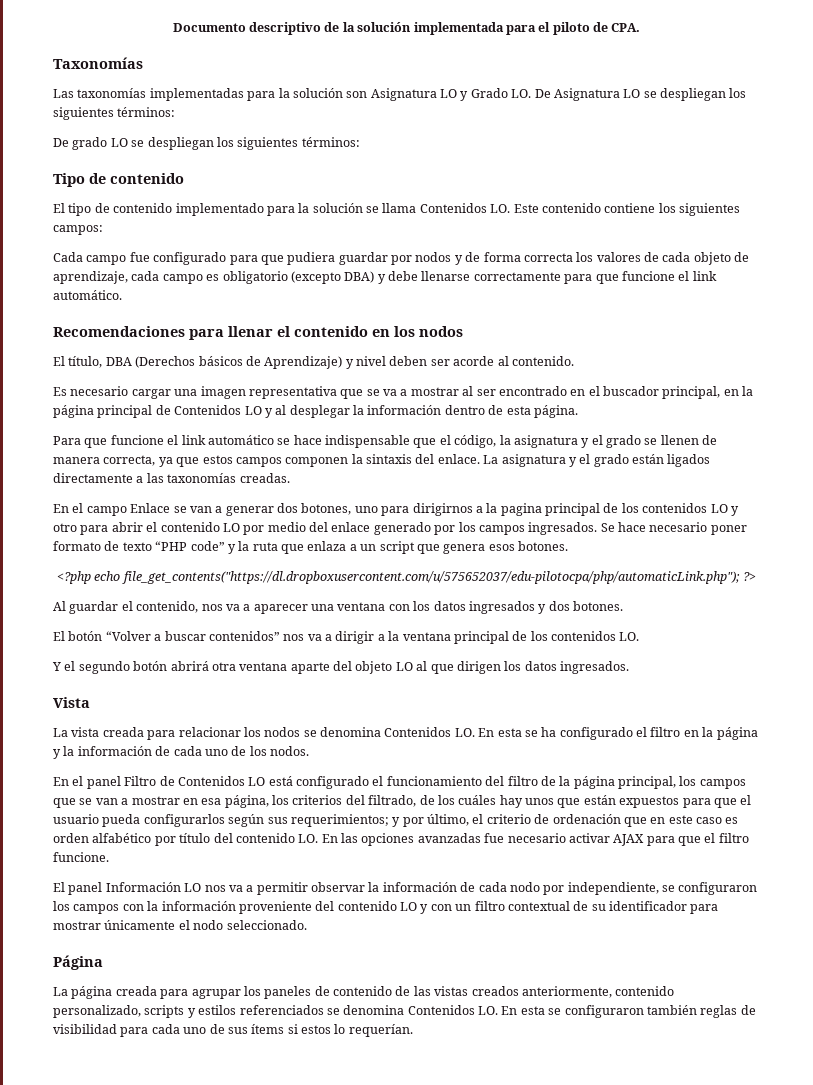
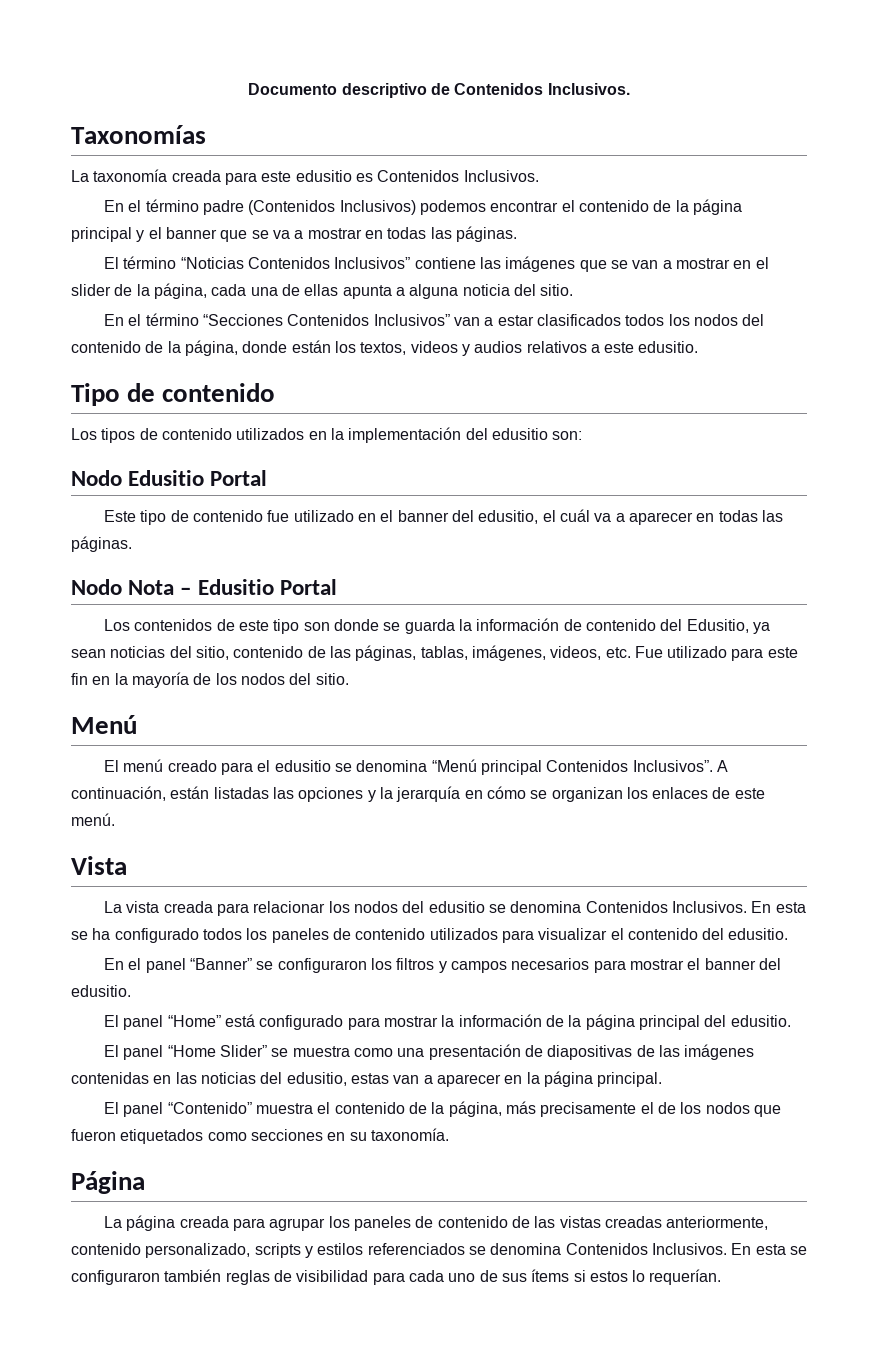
- Documento descriptivo de la solución implementada para el piloto de CPA.
+ Documento descriptivo de Contenidos Inclusivos.
  Taxonomías
- Las taxonomías implementadas para la solución son Asignatura LO y Grado LO. De Asignatura LO se despliegan los siguientes términos:
- De grado LO se despliegan los siguientes términos:
+ La taxonomía creada para este edusitio es Contenidos Inclusivos.
+ En el término padre (Contenidos Inclusivos) podemos encontrar el contenido de la página principal y el banner que se va a mostrar en todas las páginas.
+ El término “Noticias Contenidos Inclusivos” contiene las imágenes que se van a mostrar en el slider de la página, cada una de ellas apunta a alguna noticia del sitio.
+ En el término “Secciones Contenidos Inclusivos” van a estar clasificados todos los nodos del contenido de la página, donde están los textos, videos y audios relativos a este edusitio.
  Tipo de contenido
- El tipo de contenido implementado para la solución se llama Contenidos LO. Este contenido contiene los siguientes campos:
- Cada campo fue configurado para que pudiera guardar por nodos y de forma correcta los valores de cada objeto de aprendizaje, cada campo es obligatorio (excepto DBA) y debe llenarse correctamente para que funcione el link automático.
- Recomendaciones para llenar el contenido en los nodos
- El título, DBA (Derechos básicos de Aprendizaje) y nivel deben ser acorde al contenido.
- Es necesario cargar una imagen representativa que se va a mostrar al ser encontrado en el buscador principal, en la página principal de Contenidos LO y al desplegar la información dentro de esta página.
- Para que funcione el link automático se hace indispensable que el código, la asignatura y el grado se llenen de manera correcta, ya que estos campos componen la sintaxis del enlace. La asignatura y el grado están ligados directamente a las taxonomías creadas.
- En el campo Enlace se van a generar dos botones, uno para dirigirnos a la pagina principal de los contenidos LO y otro para abrir el contenido LO por medio del enlace generado por los campos ingresados. Se hace necesario poner formato de texto “PHP code” y la ruta que enlaza a un script que genera esos botones.
- <?php echo file_get_contents("https://dl.dropboxusercontent.com/u/575652037/edu-pilotocpa/php/automaticLink.php"); ?>
- Al guardar el contenido, nos va a aparecer una ventana con los datos ingresados y dos botones.
- El botón “Volver a buscar contenidos” nos va a dirigir a la ventana principal de los contenidos LO.
- Y el segundo botón abrirá otra ventana aparte del objeto LO al que dirigen los datos ingresados.
+ Los tipos de contenido utilizados en la implementación del edusitio son:
+ Nodo Edusitio Portal
+ Este tipo de contenido fue utilizado en el banner del edusitio, el cuál va a aparecer en todas las páginas.
+ Nodo Nota – Edusitio Portal
+ Los contenidos de este tipo son donde se guarda la información de contenido del Edusitio, ya sean noticias del sitio, contenido de las páginas, tablas, imágenes, videos, etc. Fue utilizado para este fin en la mayoría de los nodos del sitio.
+ Menú
+ El menú creado para el edusitio se denomina “Menú principal Contenidos Inclusivos”. A continuación, están listadas las opciones y la jerarquía en cómo se organizan los enlaces de este menú.
- La vista creada para relacionar los nodos se denomina Contenidos LO. En esta se ha configurado el filtro en la página y la información de cada uno de los nodos.
- En el panel Filtro de Contenidos LO está configurado el funcionamiento del filtro de la página principal, los campos que se van a mostrar en esa página, los criterios del filtrado, de los cuáles hay unos que están expuestos para que el usuario pueda configurarlos según sus requerimientos; y por último, el criterio de ordenación que en este caso es orden alfabético por título del contenido LO. En las opciones avanzadas fue necesario activar AJAX para que el filtro funcione.
- El panel Información LO nos va a permitir observar la información de cada nodo por independiente, se configuraron los campos con la información proveniente del contenido LO y con un filtro contextual de su identificador para mostrar únicamente el nodo seleccionado.
+ La vista creada para relacionar los nodos del edusitio se denomina Contenidos Inclusivos. En esta se ha configurado todos los paneles de contenido utilizados para visualizar el contenido del edusitio.
+ En el panel “Banner” se configuraron los filtros y campos necesarios para mostrar el banner del edusitio.
+ El panel “Home” está configurado para mostrar la información de la página principal del edusitio.
+ El panel “Home Slider” se muestra como una presentación de diapositivas de las imágenes contenidas en las noticias del edusitio, estas van a aparecer en la página principal.
+ El panel “Contenido” muestra el contenido de la página, más precisamente el de los nodos que fueron etiquetados como secciones en su taxonomía.
- La página creada para agrupar los paneles de contenido de las vistas creados anteriormente, contenido personalizado, scripts y estilos referenciados se denomina Contenidos LO. En esta se configuraron también reglas de visibilidad para cada uno de sus ítems si estos lo requerían.
+ La página creada para agrupar los paneles de contenido de las vistas creadas anteriormente, contenido personalizado, scripts y estilos referenciados se denomina Contenidos Inclusivos. En esta se configuraron también reglas de visibilidad para cada uno de sus ítems si estos lo requerían.

